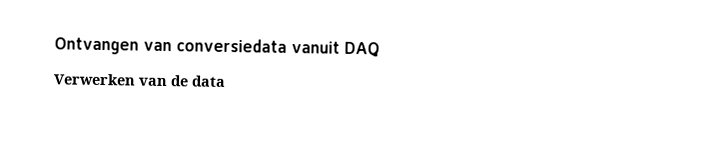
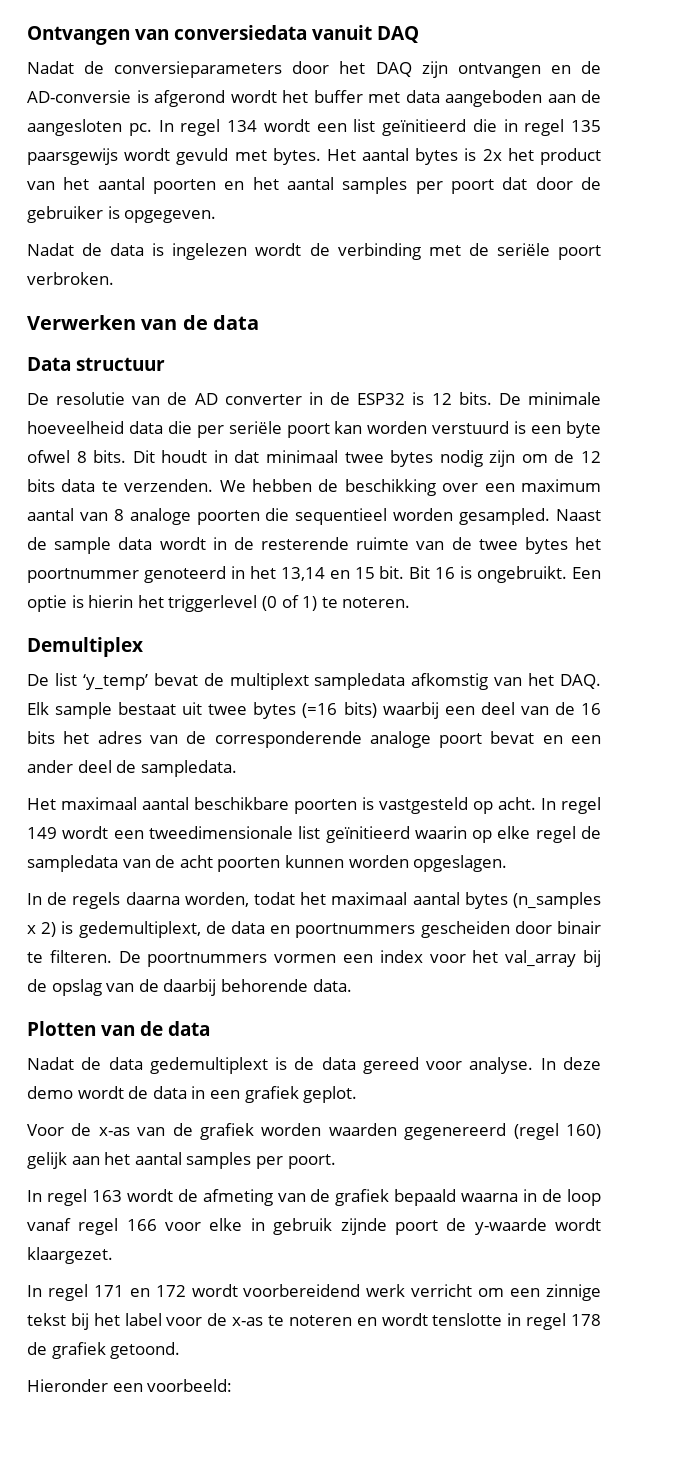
+ Nadat de conversieparameters door het DAQ zijn ontvangen en de AD-conversie is afgerond wordt het buffer met data aangeboden aan de aangesloten pc. In regel 134 wordt een list geïnitieerd die in regel 135 paarsgewijs wordt gevuld met bytes. Het aantal bytes is 2x het product van het aantal poorten en het aantal samples per poort dat door de gebruiker is opgegeven.
+ Nadat de data is ingelezen wordt de verbinding met de seriële poort verbroken.
  Verwerken van de data
+ Data structuur
+ De resolutie van de AD converter in de ESP32 is 12 bits. De minimale hoeveelheid data die per seriële poort kan worden verstuurd is een byte ofwel 8 bits. Dit houdt in dat minimaal twee bytes nodig zijn om de 12 bits data te verzenden. We hebben de beschikking over een maximum aantal van 8 analoge poorten die sequentieel worden gesampled. Naast de sample data wordt in de resterende ruimte van de twee bytes het poortnummer genoteerd in het 13,14 en 15 bit. Bit 16 is ongebruikt. Een optie is hierin het triggerlevel (0 of 1) te noteren.
+ Demultiplex
+ De list ‘y_temp’ bevat de multiplext sampledata afkomstig van het DAQ. Elk sample bestaat uit twee bytes (=16 bits) waarbij een deel van de 16 bits het adres van de corresponderende analoge poort bevat en een ander deel de sampledata.
+ Het maximaal aantal beschikbare poorten is vastgesteld op acht. In regel 149 wordt een tweedimensionale list geïnitieerd waarin op elke regel de sampledata van de acht poorten kunnen worden opgeslagen.
+ In de regels daarna worden, todat het maximaal aantal bytes (n_samples x 2) is gedemultiplext, de data en poortnummers gescheiden door binair te filteren. De poortnummers vormen een index voor het val_array bij de opslag van de daarbij behorende data.
+ Plotten van de data
+ Nadat de data gedemultiplext is de data gereed voor analyse. In deze demo wordt de data in een grafiek geplot.
+ Voor de x-as van de grafiek worden waarden gegenereerd (regel 160) gelijk aan het aantal samples per poort.
+ In regel 163 wordt de afmeting van de grafiek bepaald waarna in de loop vanaf regel 166 voor elke in gebruik zijnde poort de y-waarde wordt klaargezet.
+ In regel 171 en 172 wordt voorbereidend werk verricht om een zinnige tekst bij het label voor de x-as te noteren en wordt tenslotte in regel 178 de grafiek getoond.
+ Hieronder een voorbeeld:

